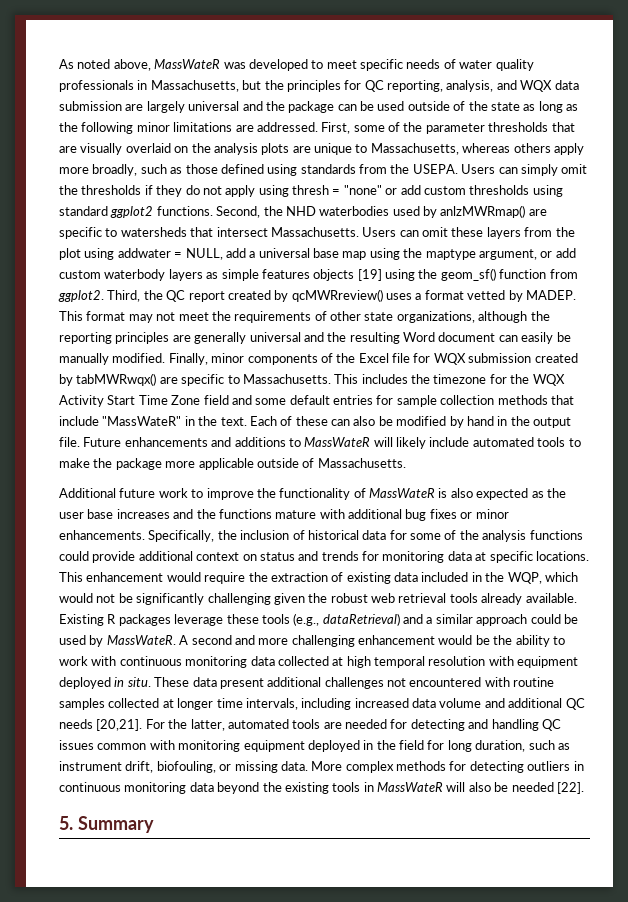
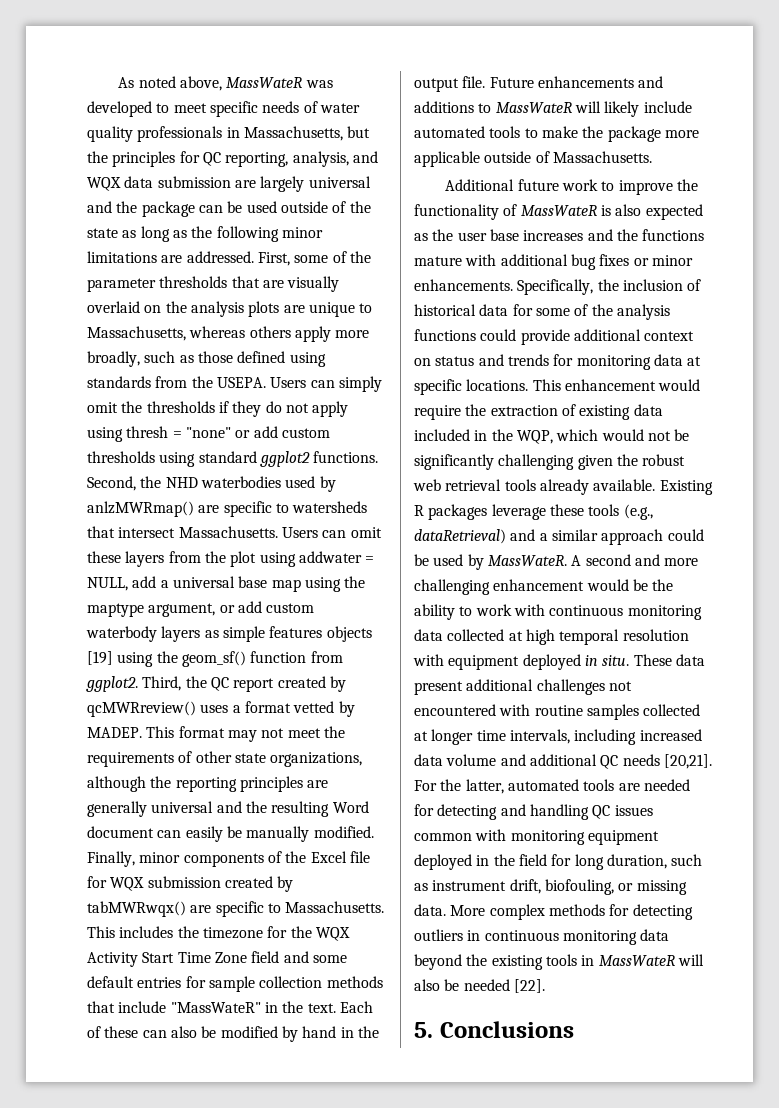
- 5. Summary
+ 5. Conclusions

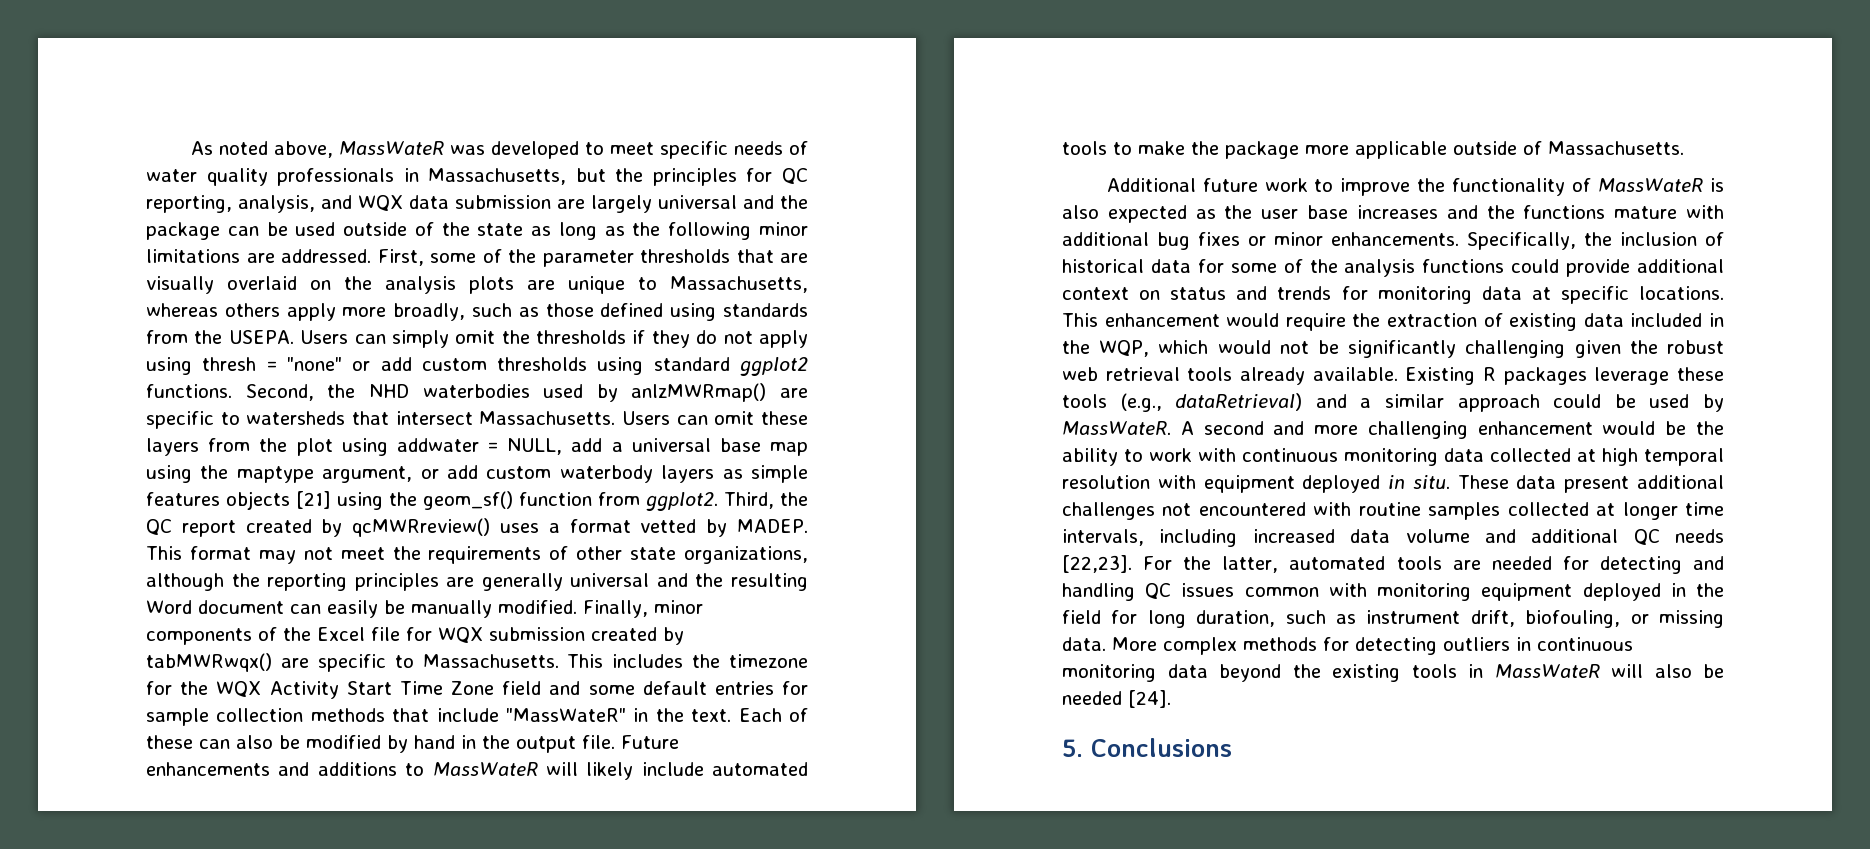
- Users can omit these layers from the plot using addwater = NULL, add a universal base map using the maptype argument, or add custom waterbody layers as simple features objects [19] using the geom_sf() function from ggplot2.
+ Users can omit these layers from the plot using addwater = NULL, add a universal base map using the maptype argument, or add custom waterbody layers as simple features objects [21] using the geom_sf() function from ggplot2.
- These data present additional challenges not encountered with routine samples collected at longer time intervals, including increased data volume and additional QC needs [20,21].
+ These data present additional challenges not encountered with routine samples collected at longer time intervals, including increased data volume and additional QC needs [22,23].
- More complex methods for detecting outliers in continuous monitoring data beyond the existing tools in MassWateR will also be needed [22].
+ More complex methods for detecting outliers in continuous monitoring data beyond the existing tools in MassWateR will also be needed [24].

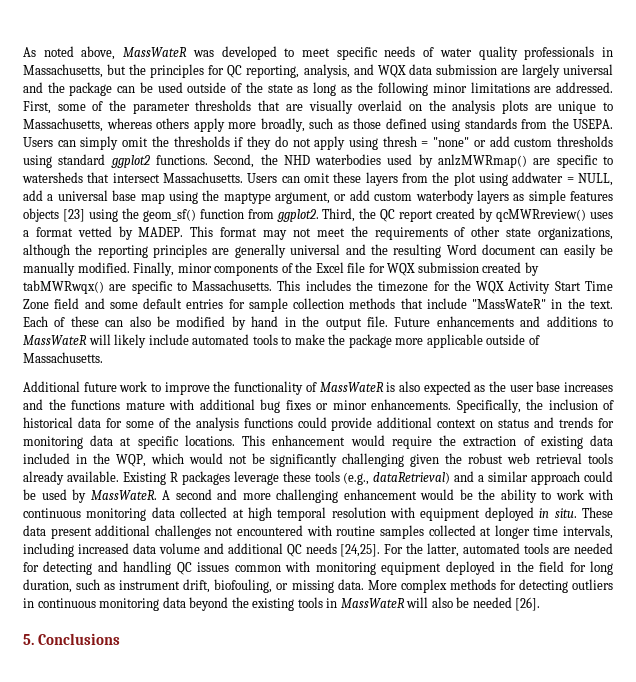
- Users can omit these layers from the plot using addwater = NULL, add a universal base map using the maptype argument, or add custom waterbody layers as simple features objects [21] using the geom_sf() function from ggplot2.
+ Users can omit these layers from the plot using addwater = NULL, add a universal base map using the maptype argument, or add custom waterbody layers as simple features objects [23] using the geom_sf() function from ggplot2.
- These data present additional challenges not encountered with routine samples collected at longer time intervals, including increased data volume and additional QC needs [22,23].
+ These data present additional challenges not encountered with routine samples collected at longer time intervals, including increased data volume and additional QC needs [24,25].
- More complex methods for detecting outliers in continuous monitoring data beyond the existing tools in MassWateR will also be needed [24].
+ More complex methods for detecting outliers in continuous monitoring data beyond the existing tools in MassWateR will also be needed [26].

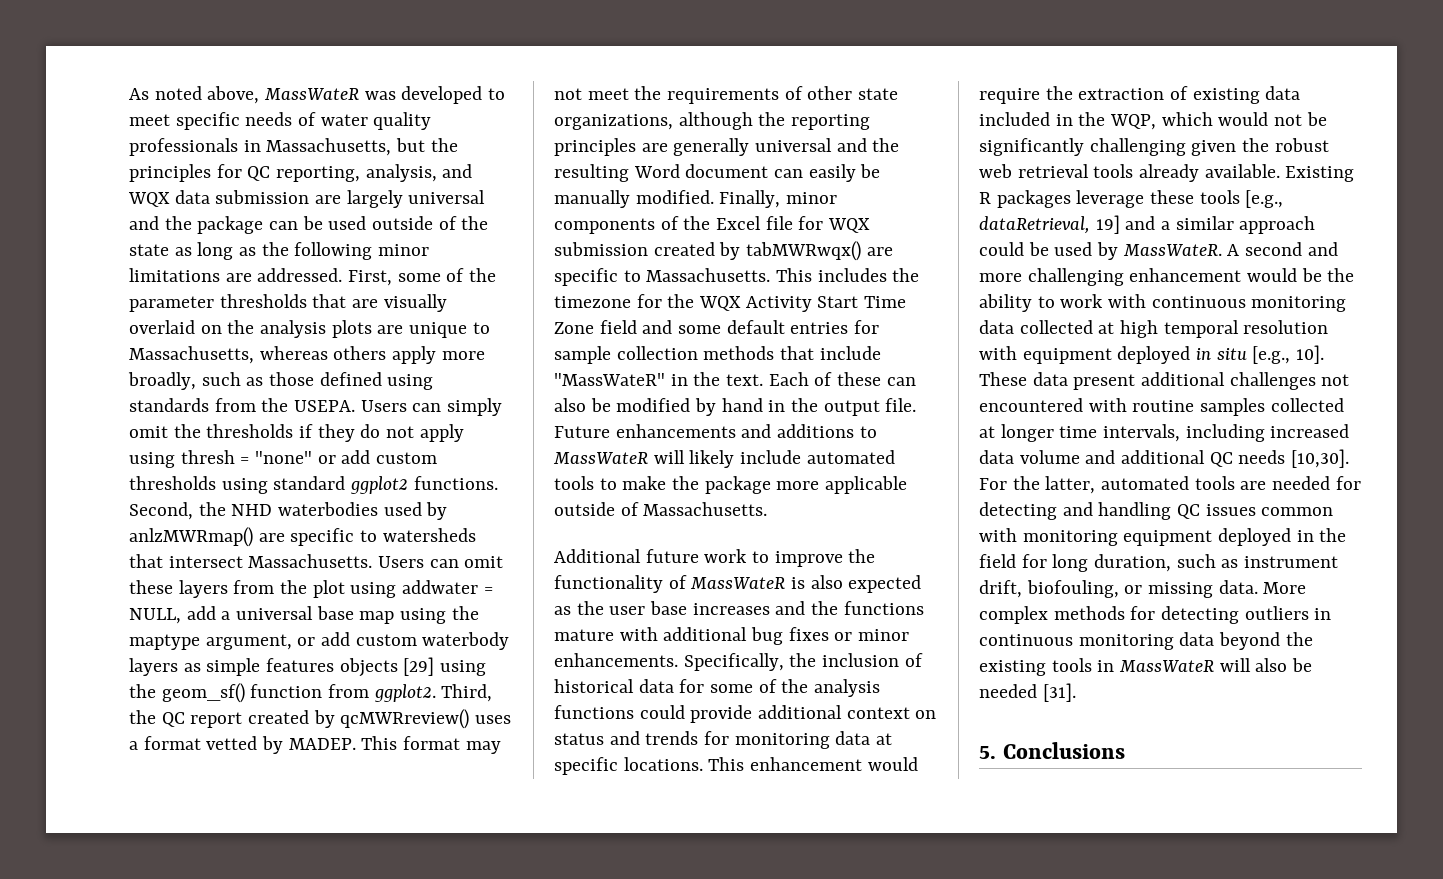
- Users can omit these layers from the plot using addwater = NULL, add a universal base map using the maptype argument, or add custom waterbody layers as simple features objects [23] using the geom_sf() function from ggplot2.
+ Users can omit these layers from the plot using addwater = NULL, add a universal base map using the maptype argument, or add custom waterbody layers as simple features objects [29] using the geom_sf() function from ggplot2.
- Existing R packages leverage these tools (e.g., dataRetrieval) and a similar approach could be used by MassWateR.
+ Existing R packages leverage these tools [e.g., dataRetrieval, 19] and a similar approach could be used by MassWateR.
- A second and more challenging enhancement would be the ability to work with continuous monitoring data collected at high temporal resolution with equipment deployed in situ.
+ A second and more challenging enhancement would be the ability to work with continuous monitoring data collected at high temporal resolution with equipment deployed in situ [e.g., 10].
- These data present additional challenges not encountered with routine samples collected at longer time intervals, including increased data volume and additional QC needs [24,25].
+ These data present additional challenges not encountered with routine samples collected at longer time intervals, including increased data volume and additional QC needs [10,30].
- More complex methods for detecting outliers in continuous monitoring data beyond the existing tools in MassWateR will also be needed [26].
+ More complex methods for detecting outliers in continuous monitoring data beyond the existing tools in MassWateR will also be needed [31].

